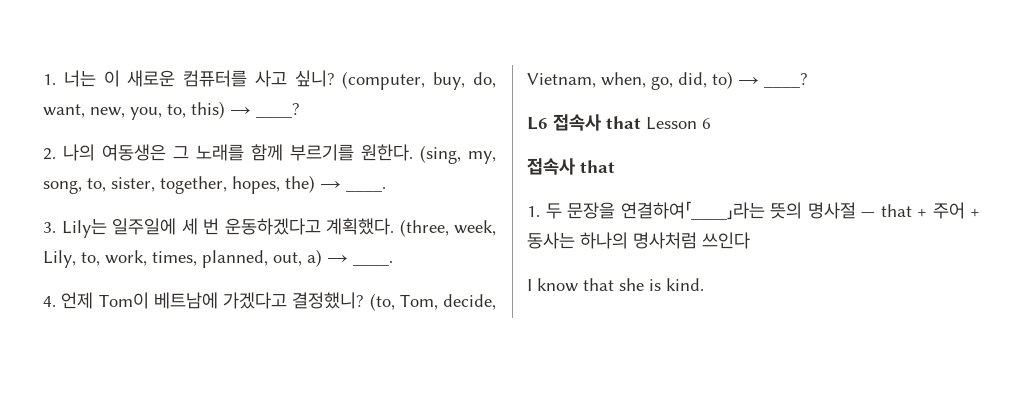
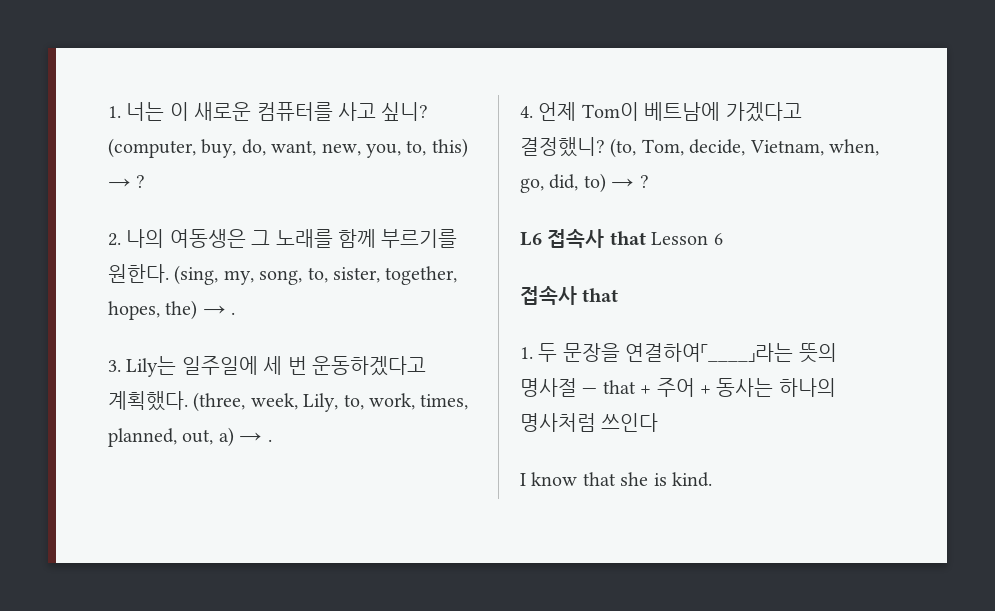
- (computer, buy, do, want, new, you, to, this) → ____?
+ (computer, buy, do, want, new, you, to, this) → ?
- (sing, my, song, to, sister, together, hopes, the) → ____.
+ (sing, my, song, to, sister, together, hopes, the) → .
- (three, week, Lily, to, work, times, planned, out, a) → ____.
+ (three, week, Lily, to, work, times, planned, out, a) → .
- (to, Tom, decide, Vietnam, when, go, did, to) → ____?
+ (to, Tom, decide, Vietnam, when, go, did, to) → ?

